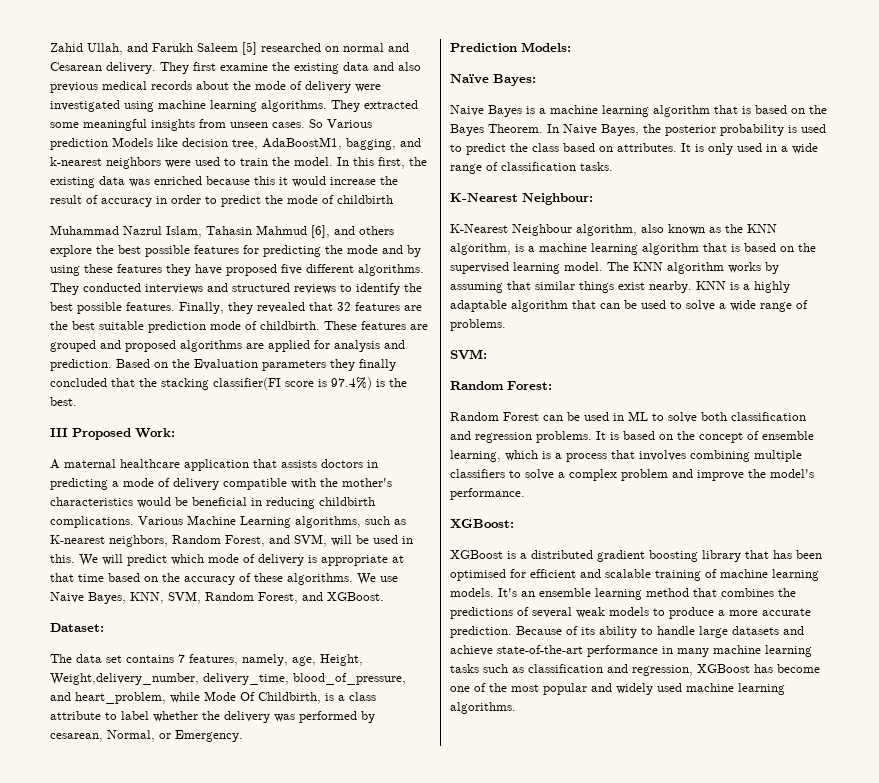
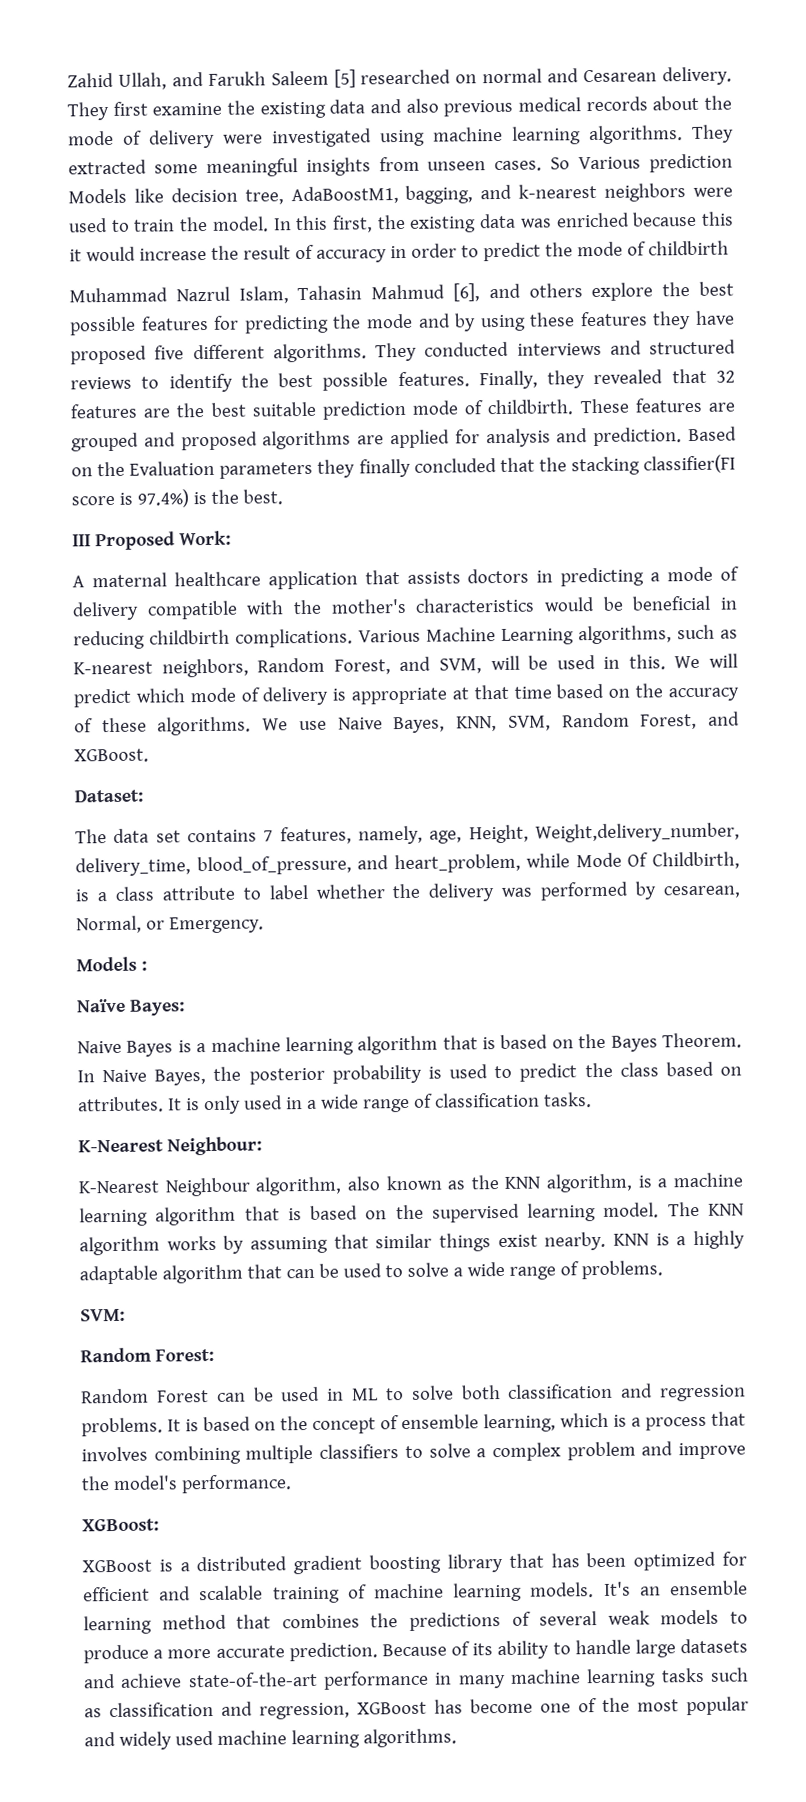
- Prediction Models:
+ Models :
- XGBoost is a distributed gradient boosting library that has been optimised for efficient and scalable training of machine learning models.
+ XGBoost is a distributed gradient boosting library that has been optimized for efficient and scalable training of machine learning models.

